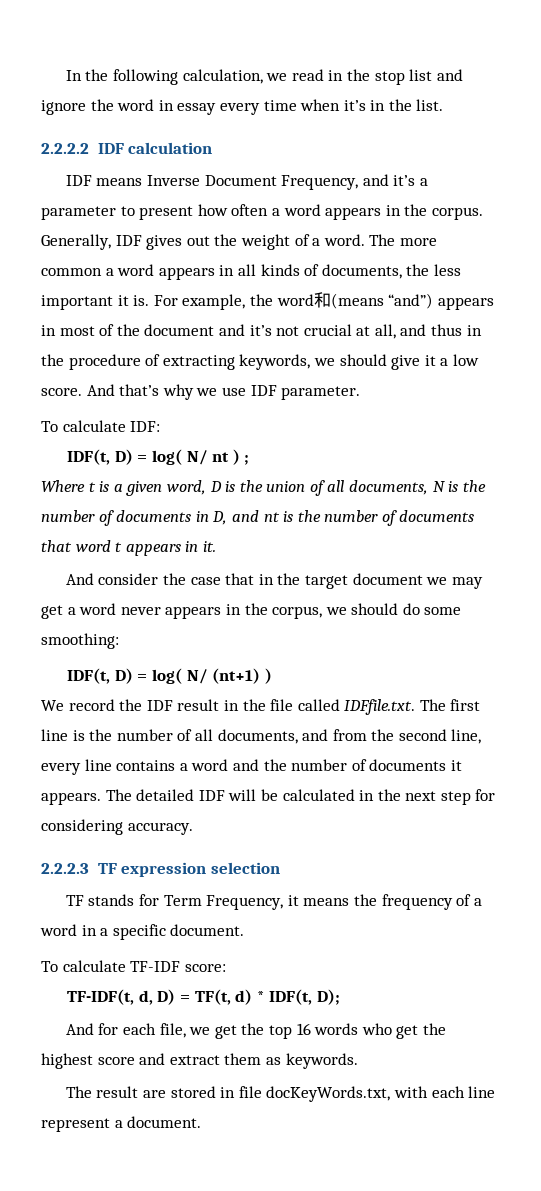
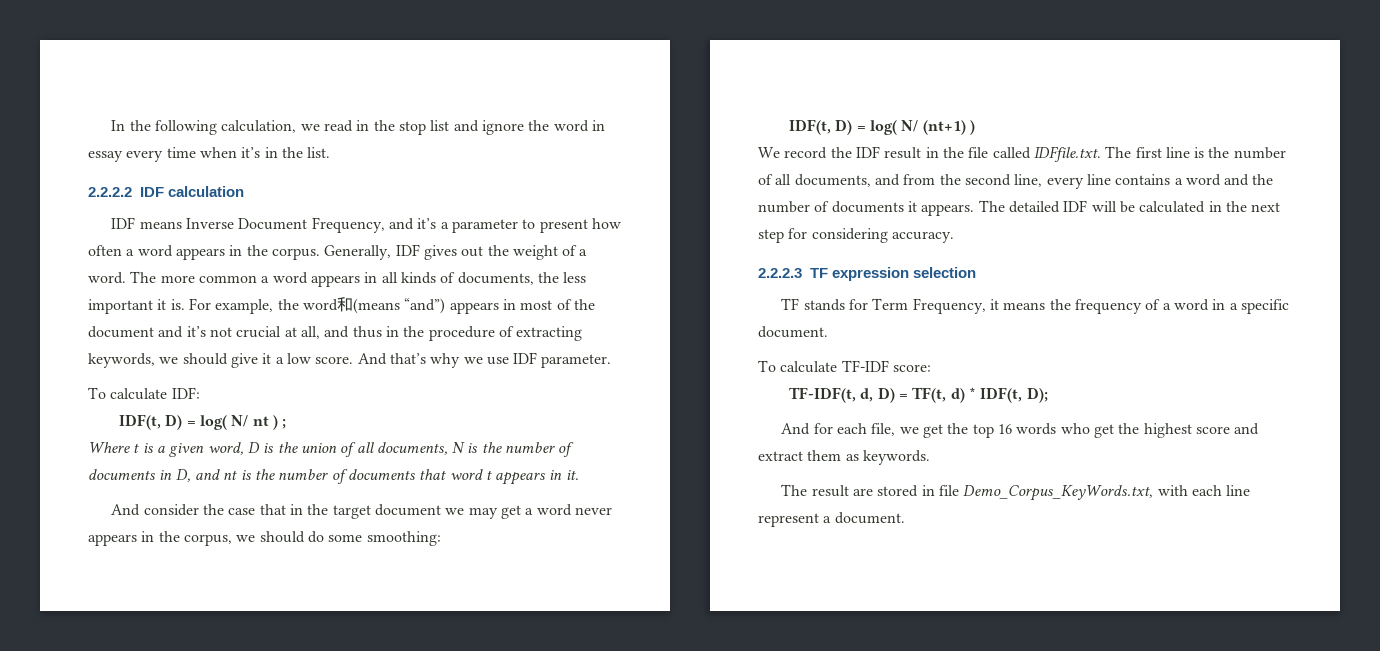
- The result are stored in file docKeyWords.txt, with each line represent a document.
+ The result are stored in file Demo_Corpus_KeyWords.txt, with each line represent a document.

